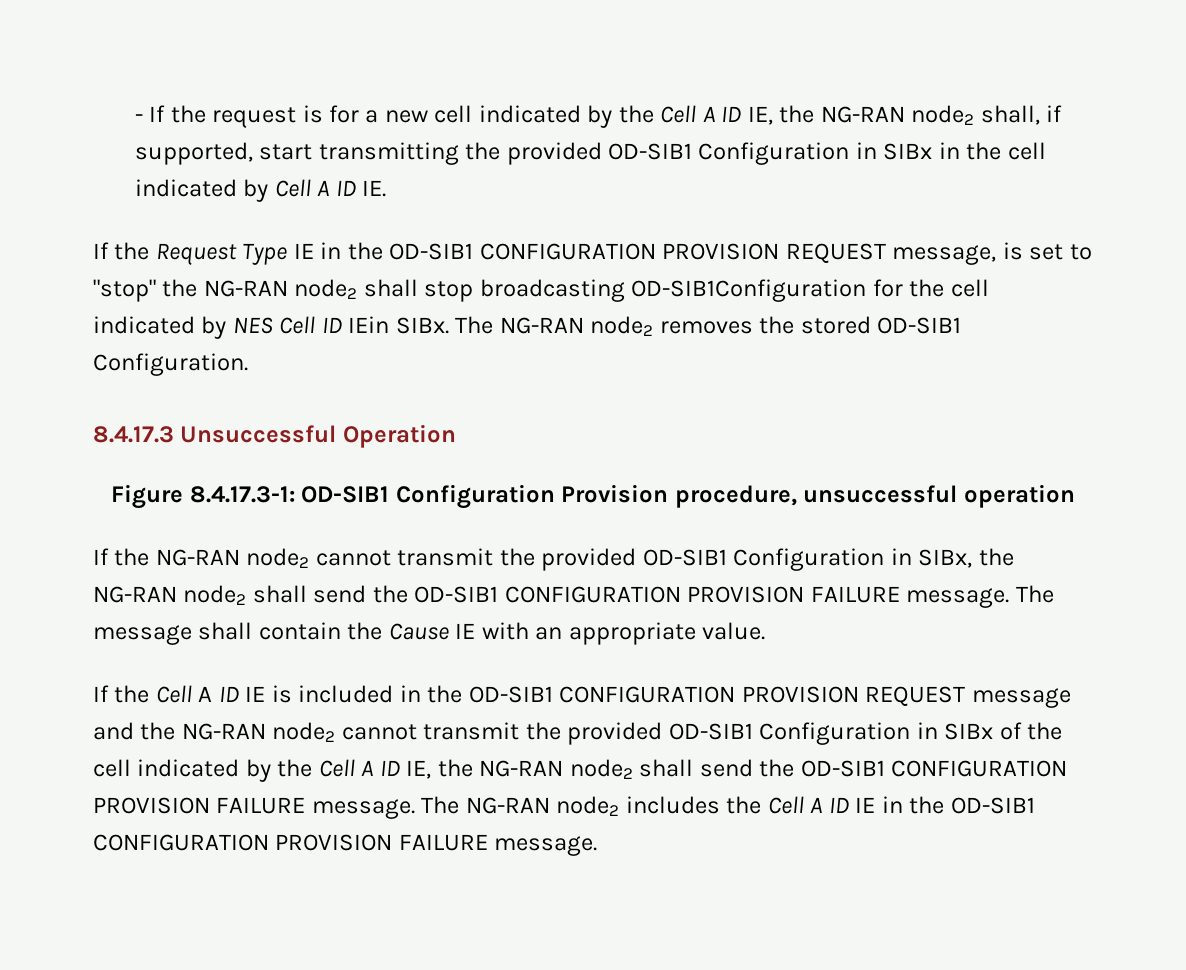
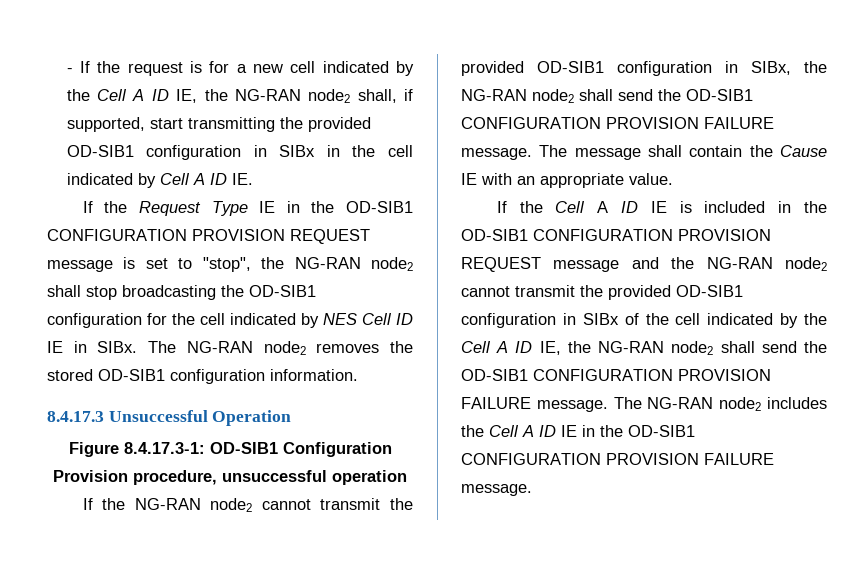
- - If the request is for a new cell indicated by the Cell A ID IE, the NG-RAN node2 shall, if supported, start transmitting the provided OD-SIB1 Configuration in SIBx in the cell indicated by Cell A ID IE.
+ - If the request is for a new cell indicated by the Cell A ID IE, the NG-RAN node2 shall, if supported, start transmitting the provided OD-SIB1 configuration in SIBx in the cell indicated by Cell A ID IE.
- If the Request Type IE in the OD-SIB1 CONFIGURATION PROVISION REQUEST message, is set to "stop" the NG-RAN node2 shall stop broadcasting OD-SIB1Configuration for the cell indicated by NES Cell ID IEin SIBx.
+ If the Request Type IE in the OD-SIB1 CONFIGURATION PROVISION REQUEST message is set to "stop", the NG-RAN node2 shall stop broadcasting the OD-SIB1 configuration for the cell indicated by NES Cell ID IE in SIBx.
- The NG-RAN node2 removes the stored OD-SIB1 Configuration.
+ The NG-RAN node2 removes the stored OD-SIB1 configuration information.
- If the NG-RAN node2 cannot transmit the provided OD-SIB1 Configuration in SIBx, the NG-RAN node2 shall send the OD-SIB1 CONFIGURATION PROVISION FAILURE message.
+ If the NG-RAN node2 cannot transmit the provided OD-SIB1 configuration in SIBx, the NG-RAN node2 shall send the OD-SIB1 CONFIGURATION PROVISION FAILURE message.
- If the Cell A ID IE is included in the OD-SIB1 CONFIGURATION PROVISION REQUEST message and the NG-RAN node2 cannot transmit the provided OD-SIB1 Configuration in SIBx of the cell indicated by the Cell A ID IE, the NG-RAN node2 shall send the OD-SIB1 CONFIGURATION PROVISION FAILURE message.
+ If the Cell A ID IE is included in the OD-SIB1 CONFIGURATION PROVISION REQUEST message and the NG-RAN node2 cannot transmit the provided OD-SIB1 configuration in SIBx of the cell indicated by the Cell A ID IE, the NG-RAN node2 shall send the OD-SIB1 CONFIGURATION PROVISION FAILURE message.

